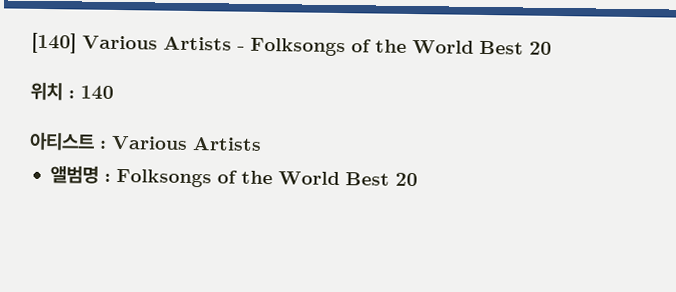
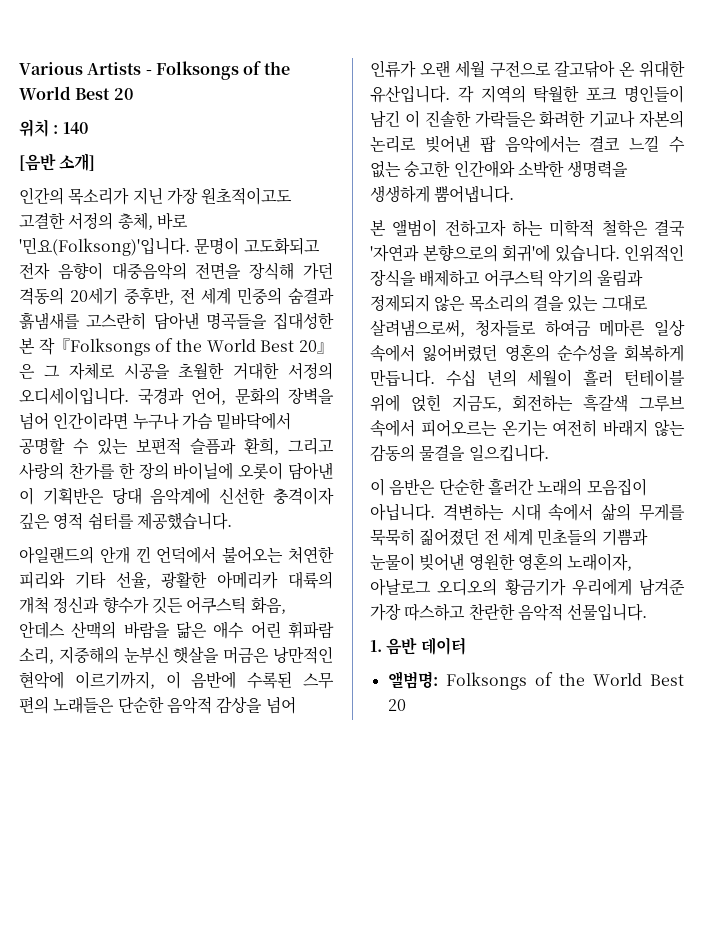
- [140] Various Artists - Folksongs of the World Best 20
+ Various Artists - Folksongs of the World Best 20
- 아티스트 : Various Artists
- 앨범명 : Folksongs of the World Best 20
+ [음반 소개]
+ 인간의 목소리가 지닌 가장 원초적이고도 고결한 서정의 총체, 바로 '민요(Folksong)'입니다. 문명이 고도화되고 전자 음향이 대중음악의 전면을 장식해 가던 격동의 20세기 중후반, 전 세계 민중의 숨결과 흙냄새를 고스란히 담아낸 명곡들을 집대성한 본 작『Folksongs of the World Best 20』은 그 자체로 시공을 초월한 거대한 서정의 오디세이입니다. 국경과 언어, 문화의 장벽을 넘어 인간이라면 누구나 가슴 밑바닥에서 공명할 수 있는 보편적 슬픔과 환희, 그리고 사랑의 찬가를 한 장의 바이닐에 오롯이 담아낸 이 기획반은 당대 음악계에 신선한 충격이자 깊은 영적 쉼터를 제공했습니다.
+ 아일랜드의 안개 낀 언덕에서 불어오는 처연한 피리와 기타 선율, 광활한 아메리카 대륙의 개척 정신과 향수가 깃든 어쿠스틱 화음, 안데스 산맥의 바람을 닮은 애수 어린 휘파람 소리, 지중해의 눈부신 햇살을 머금은 낭만적인 현악에 이르기까지, 이 음반에 수록된 스무 편의 노래들은 단순한 음악적 감상을 넘어 인류가 오랜 세월 구전으로 갈고닦아 온 위대한 유산입니다. 각 지역의 탁월한 포크 명인들이 남긴 이 진솔한 가락들은 화려한 기교나 자본의 논리로 빚어낸 팝 음악에서는 결코 느낄 수 없는 숭고한 인간애와 소박한 생명력을 생생하게 뿜어냅니다.
+ 본 앨범이 전하고자 하는 미학적 철학은 결국 '자연과 본향으로의 회귀'에 있습니다. 인위적인 장식을 배제하고 어쿠스틱 악기의 울림과 정제되지 않은 목소리의 결을 있는 그대로 살려냄으로써, 청자들로 하여금 메마른 일상 속에서 잃어버렸던 영혼의 순수성을 회복하게 만듭니다. 수십 년의 세월이 흘러 턴테이블 위에 얹힌 지금도, 회전하는 흑갈색 그루브 속에서 피어오르는 온기는 여전히 바래지 않는 감동의 물결을 일으킵니다.
+ 이 음반은 단순한 흘러간 노래의 모음집이 아닙니다. 격변하는 시대 속에서 삶의 무게를 묵묵히 짊어졌던 전 세계 민초들의 기쁨과 눈물이 빚어낸 영원한 영혼의 노래이자, 아날로그 오디오의 황금기가 우리에게 남겨준 가장 따스하고 찬란한 음악적 선물입니다.
+ 1. 음반 데이터
+ 앨범명: Folksongs of the World Best 20

